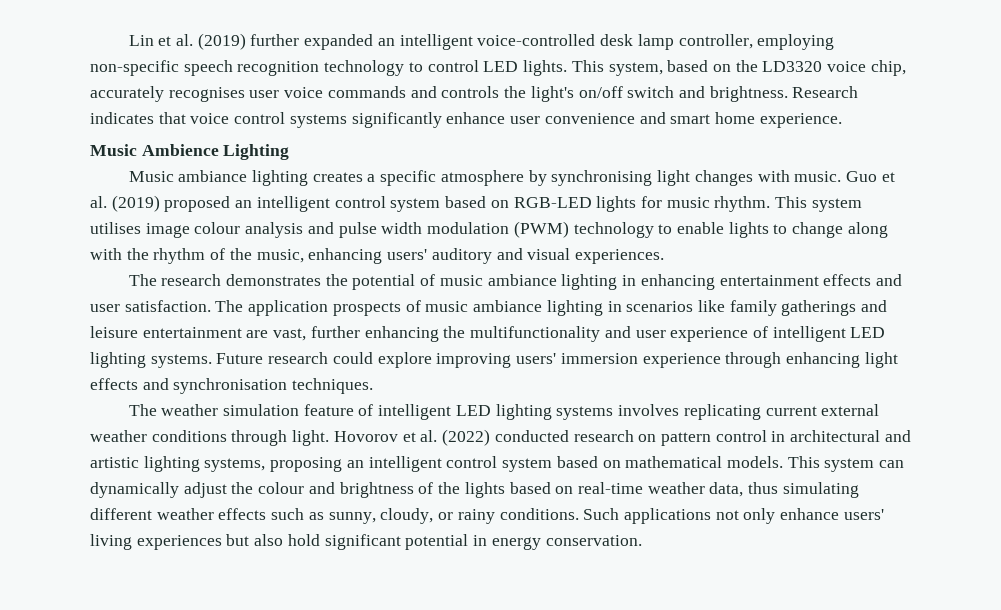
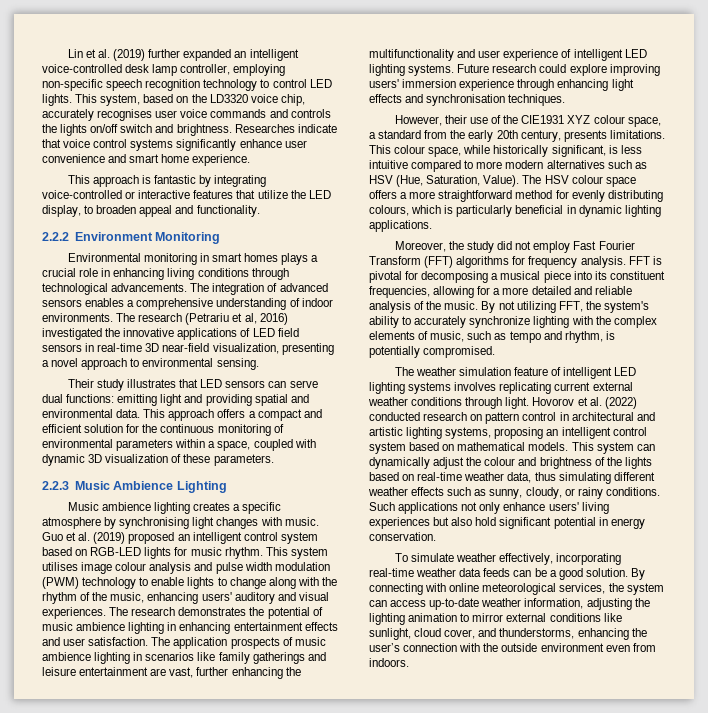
- This system, based on the LD3320 voice chip, accurately recognises user voice commands and controls the light's on/off switch and brightness.
+ This system, based on the LD3320 voice chip, accurately recognises user voice commands and controls the lights on/off switch and brightness.
- Research indicates that voice control systems significantly enhance user convenience and smart home experience.
+ Researches indicate that voice control systems significantly enhance user convenience and smart home experience.
- Music Ambience Lighting
+ This approach is fantastic by integrating voice-controlled or interactive features that utilize the LED display, to broaden appeal and functionality.
+ 2.2.2 Environment Monitoring
+ Environmental monitoring in smart homes plays a crucial role in enhancing living conditions through technological advancements. The integration of advanced sensors enables a comprehensive understanding of indoor environments. The research (Petrariu et al, 2016) investigated the innovative applications of LED field sensors in real-time 3D near-field visualization, presenting a novel approach to environmental sensing.
+ Their study illustrates that LED sensors can serve dual functions: emitting light and providing spatial and environmental data. This approach offers a compact and efficient solution for the continuous monitoring of environmental parameters within a space, coupled with dynamic 3D visualization of these parameters.
+ 2.2.3 Music Ambience Lighting
- Music ambiance lighting creates a specific atmosphere by synchronising light changes with music.
+ Music ambience lighting creates a specific atmosphere by synchronising light changes with music.
- This system utilises image colour analysis and pulse width modulation (PWM) technology to enable lights to change along with the rhythm of the music, enhancing users' auditory and visual experiences.
- The research demonstrates the potential of music ambiance lighting in enhancing entertainment effects and user satisfaction.
+ This system utilises image colour analysis and pulse width modulation (PWM) technology to enable lights to change along with the rhythm of the music, enhancing users' auditory and visual experiences. The research demonstrates the potential of music ambience lighting in enhancing entertainment effects and user satisfaction.
- The application prospects of music ambiance lighting in scenarios like family gatherings and leisure entertainment are vast, further enhancing the multifunctionality and user experience of intelligent LED lighting systems.
+ The application prospects of music ambience lighting in scenarios like family gatherings and leisure entertainment are vast, further enhancing the multifunctionality and user experience of intelligent LED lighting systems.
+ However, their use of the CIE1931 XYZ colour space, a standard from the early 20th century, presents limitations. This colour space, while historically significant, is less intuitive compared to more modern alternatives such as HSV (Hue, Saturation, Value). The HSV colour space offers a more straightforward method for evenly distributing colours, which is particularly beneficial in dynamic lighting applications.
+ Moreover, the study did not employ Fast Fourier Transform (FFT) algorithms for frequency analysis. FFT is pivotal for decomposing a musical piece into its constituent frequencies, allowing for a more detailed and reliable analysis of the music. By not utilizing FFT, the system's ability to accurately synchronize lighting with the complex elements of music, such as tempo and rhythm, is potentially compromised.
+ To simulate weather effectively, incorporating real-time weather data feeds can be a good solution. By connecting with online meteorological services, the system can access up-to-date weather information, adjusting the lighting animation to mirror external conditions like sunlight, cloud cover, and thunderstorms, enhancing the user’s connection with the outside environment even from indoors.

